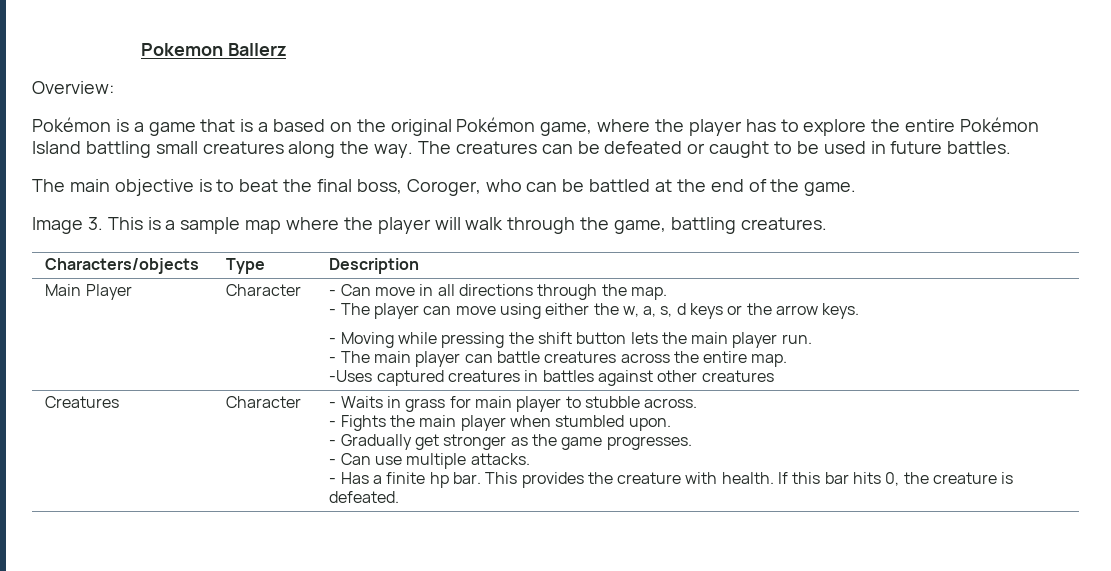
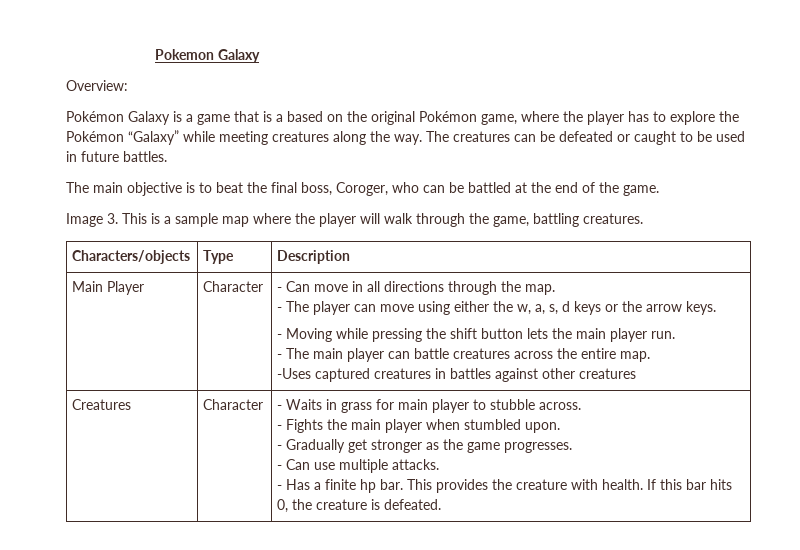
- Pokemon Ballerz
+ Pokemon Galaxy
- Pokémon is a game that is a based on the original Pokémon game, where the player has to explore the entire Pokémon Island battling small creatures along the way.
+ Pokémon Galaxy is a game that is a based on the original Pokémon game, where the player has to explore the Pokémon “Galaxy” while meeting creatures along the way.

